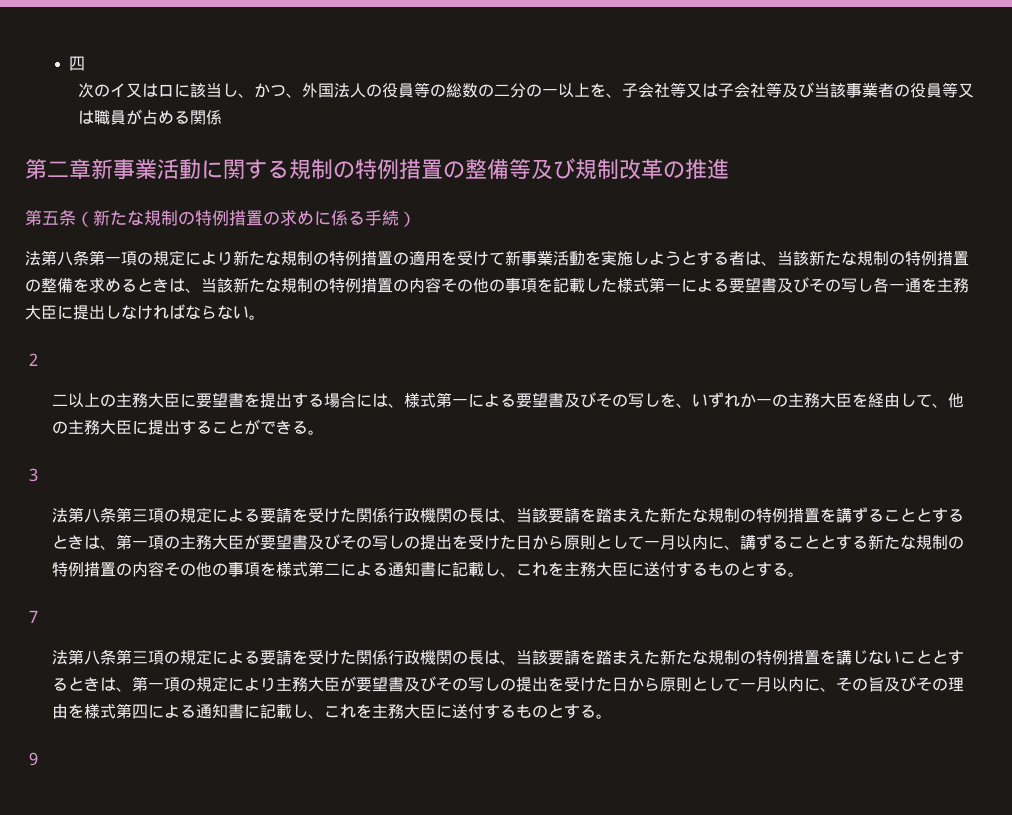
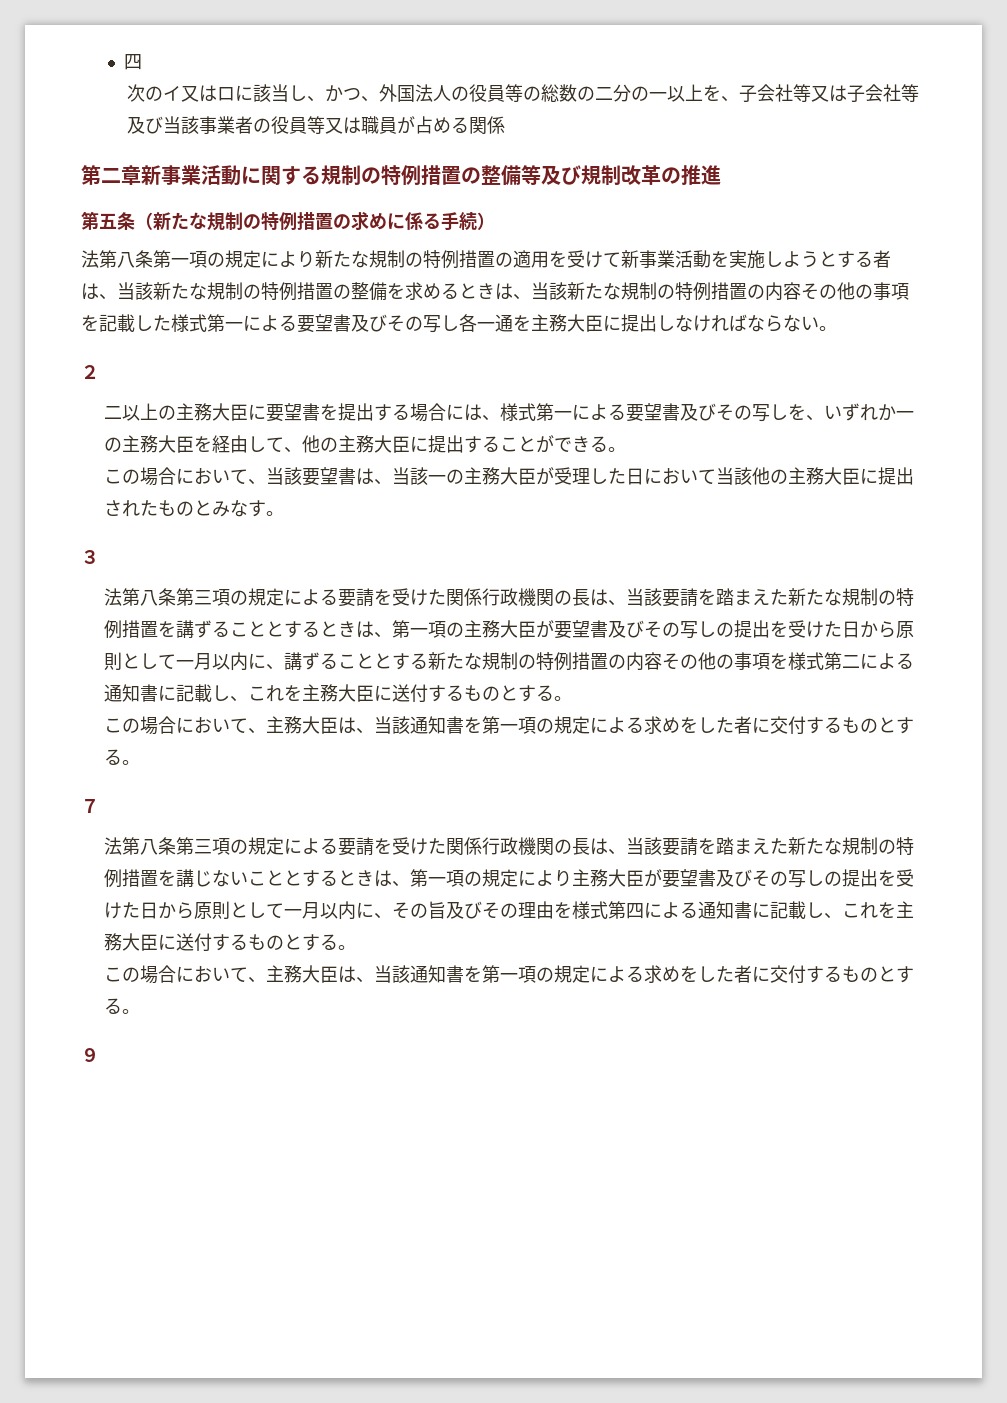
+ この場合において、当該要望書は、当該一の主務大臣が受理した日において当該他の主務大臣に提出されたものとみなす。
  法第八条第三項の規定による要請を受けた関係行政機関の長は、当該要請を踏まえた新たな規制の特例措置を講ずることとするときは、第一項の主務大臣が要望書及びその写しの提出を受けた日から原則として一月以内に、講ずることとする新たな規制の特例措置の内容その他の事項を様式第二による通知書に記載し、これを主務大臣に送付するものとする。
+ この場合において、主務大臣は、当該通知書を第一項の規定による求めをした者に交付するものとする。
  法第八条第三項の規定による要請を受けた関係行政機関の長は、当該要請を踏まえた新たな規制の特例措置を講じないこととするときは、第一項の規定により主務大臣が要望書及びその写しの提出を受けた日から原則として一月以内に、その旨及びその理由を様式第四による通知書に記載し、これを主務大臣に送付するものとする。
+ この場合において、主務大臣は、当該通知書を第一項の規定による求めをした者に交付するものとする。

